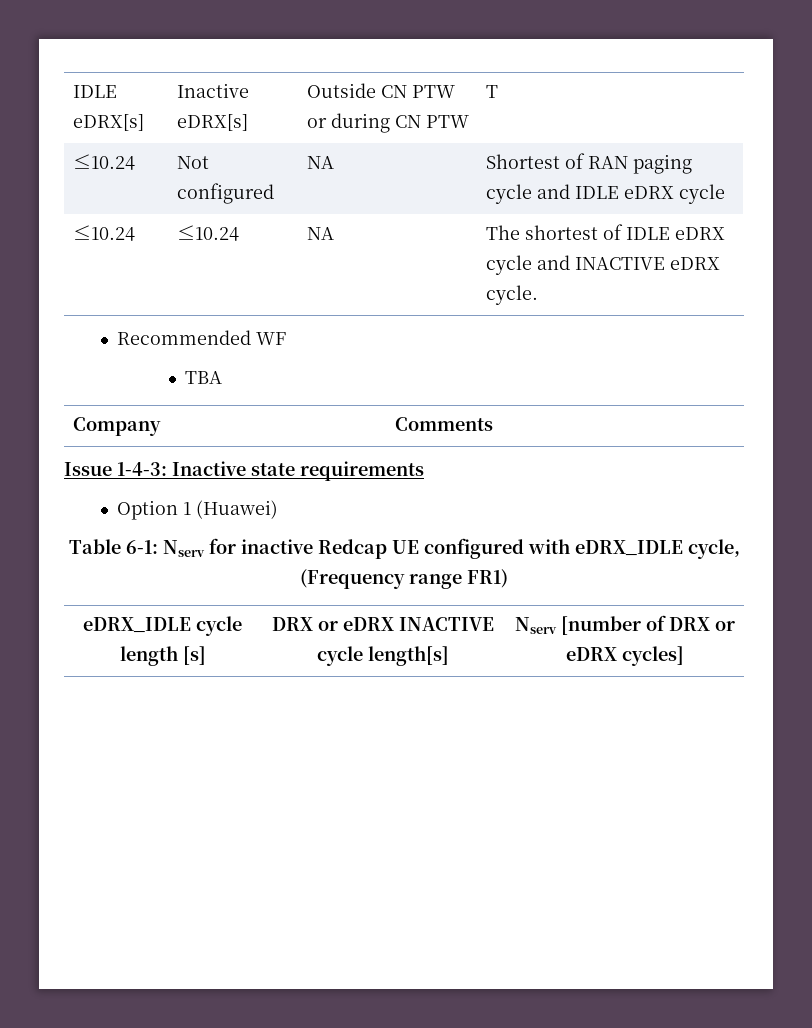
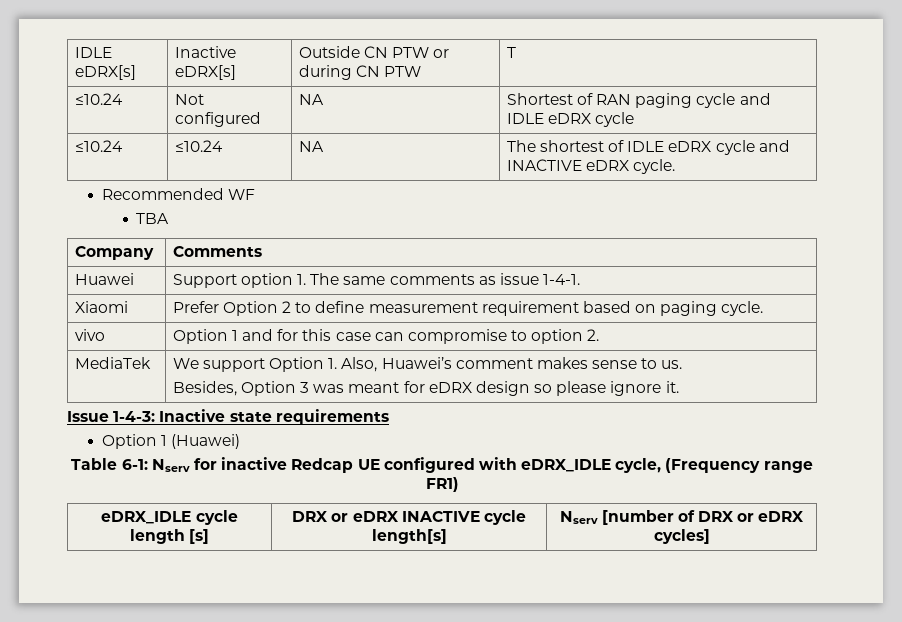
+ Huawei | Support option 1. The same comments as issue 1-4-1.
+ Xiaomi | Prefer Option 2 to define measurement requirement based on paging cycle.
+ vivo | Option 1 and for this case can compromise to option 2.
+ MediaTek | We support Option 1. Also, Huawei’s comment makes sense to us.
+ Besides, Option 3 was meant for eDRX design so please ignore it.

